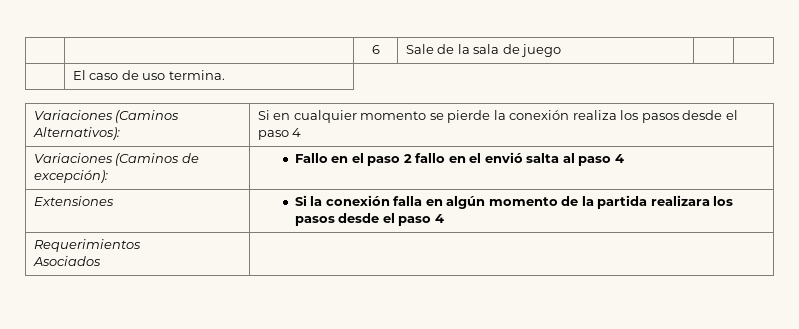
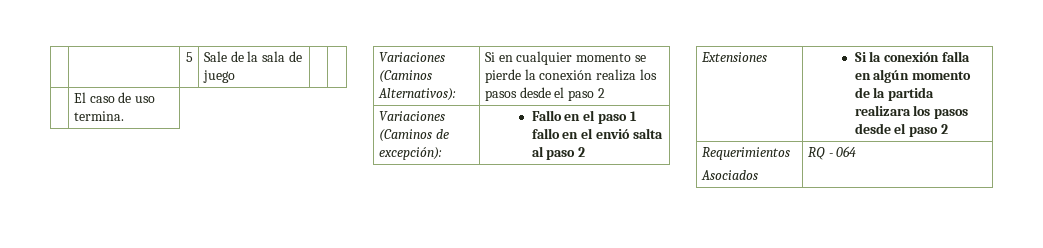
- | | 6 | Sale de la sala de juego | |
+ | | 5 | Sale de la sala de juego | |
- Variaciones (Caminos Alternativos): | Si en cualquier momento se pierde la conexión realiza los pasos desde el paso 4
+ Variaciones (Caminos Alternativos): | Si en cualquier momento se pierde la conexión realiza los pasos desde el paso 2
- Variaciones (Caminos de excepción): | Fallo en el paso 2 fallo en el envió salta al paso 4
+ Variaciones (Caminos de excepción): | Fallo en el paso 1 fallo en el envió salta al paso 2
- Extensiones | Si la conexión falla en algún momento de la partida realizara los pasos desde el paso 4
+ Extensiones | Si la conexión falla en algún momento de la partida realizara los pasos desde el paso 2
  Requerimientos
- Asociados |
+ Asociados | RQ - 064

